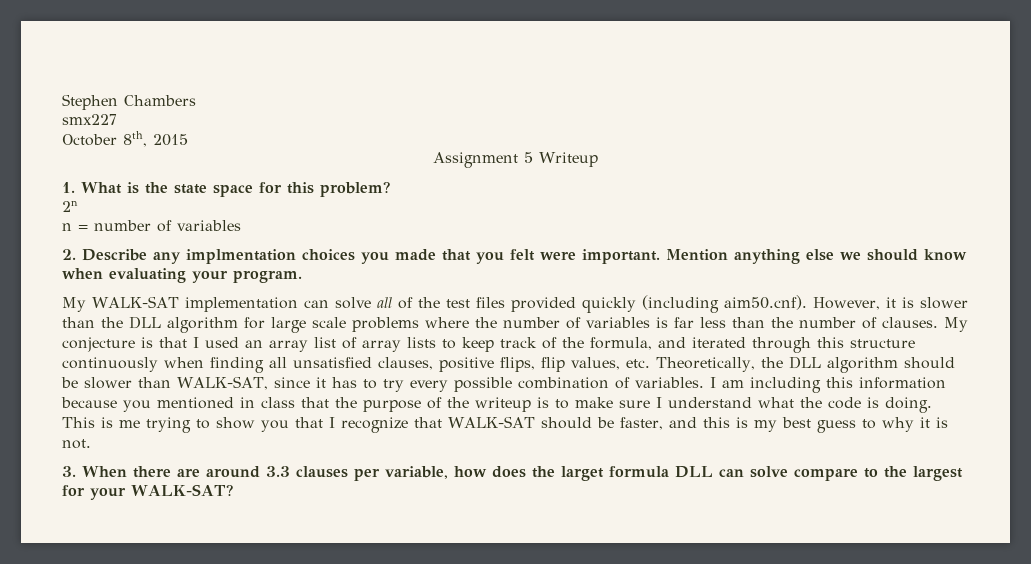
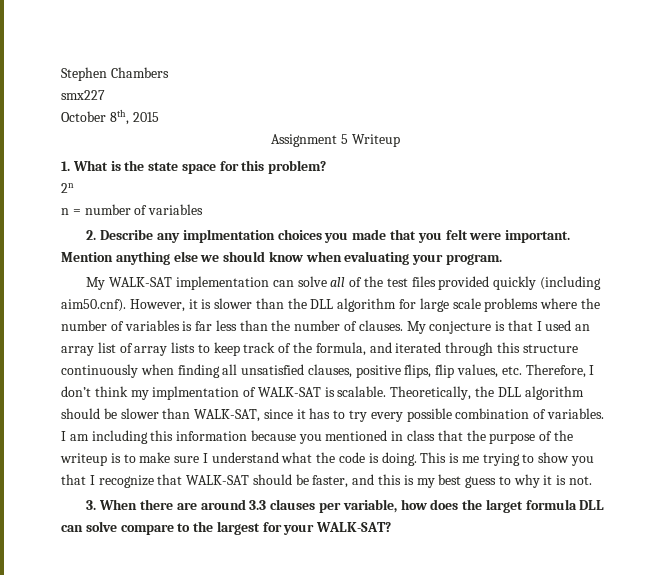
- My conjecture is that I used an array list of array lists to keep track of the formula, and iterated through this structure continuously when finding all unsatisfied clauses, positive flips, flip values, etc. Theoretically, the DLL algorithm should be slower than WALK-SAT, since it has to try every possible combination of variables.
+ My conjecture is that I used an array list of array lists to keep track of the formula, and iterated through this structure continuously when finding all unsatisfied clauses, positive flips, flip values, etc. Therefore, I don’t think my implmentation of WALK-SAT is scalable. Theoretically, the DLL algorithm should be slower than WALK-SAT, since it has to try every possible combination of variables.

